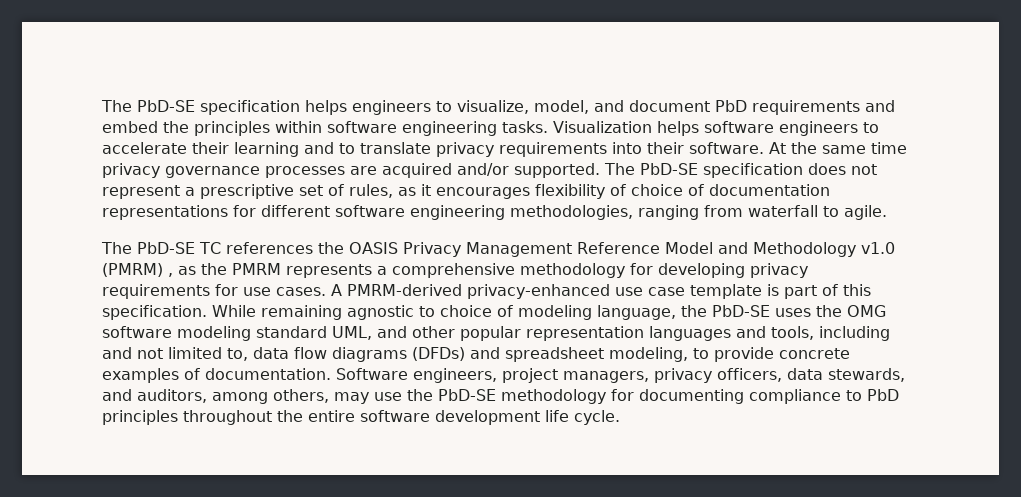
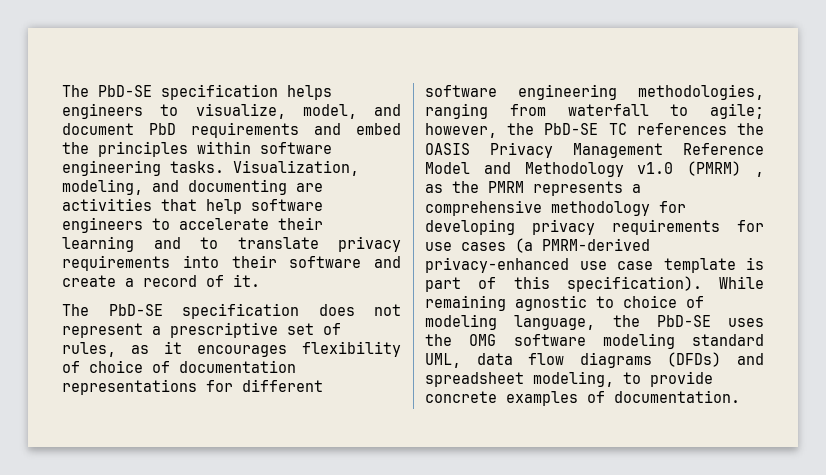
- Visualization helps software engineers to accelerate their learning and to translate privacy requirements into their software. At the same time privacy governance processes are acquired and/or supported. The PbD-SE specification does not represent a prescriptive set of rules, as it encourages flexibility of choice of documentation representations for different software engineering methodologies, ranging from waterfall to agile.
- The PbD-SE TC references the OASIS Privacy Management Reference Model and Methodology v1.0 (PMRM) , as the PMRM represents a comprehensive methodology for developing privacy requirements for use cases. A PMRM-derived privacy-enhanced use case template is part of this specification.
+ Visualization, modeling, and documenting are activities that help software engineers to accelerate their learning and to translate privacy requirements into their software and create a record of it.
+ The PbD-SE specification does not represent a prescriptive set of rules, as it encourages flexibility of choice of documentation representations for different software engineering methodologies, ranging from waterfall to agile; however, the PbD-SE TC references the OASIS Privacy Management Reference Model and Methodology v1.0 (PMRM) , as the PMRM represents a comprehensive methodology for developing privacy requirements for use cases (a PMRM-derived privacy-enhanced use case template is part of this specification).
- While remaining agnostic to choice of modeling language, the PbD-SE uses the OMG software modeling standard UML, and other popular representation languages and tools, including and not limited to, data flow diagrams (DFDs) and spreadsheet modeling, to provide concrete examples of documentation. Software engineers, project managers, privacy officers, data stewards, and auditors, among others, may use the PbD-SE methodology for documenting compliance to PbD principles throughout the entire software development life cycle.
+ While remaining agnostic to choice of modeling language, the PbD-SE uses the OMG software modeling standard UML, data flow diagrams (DFDs) and spreadsheet modeling, to provide concrete examples of documentation.

